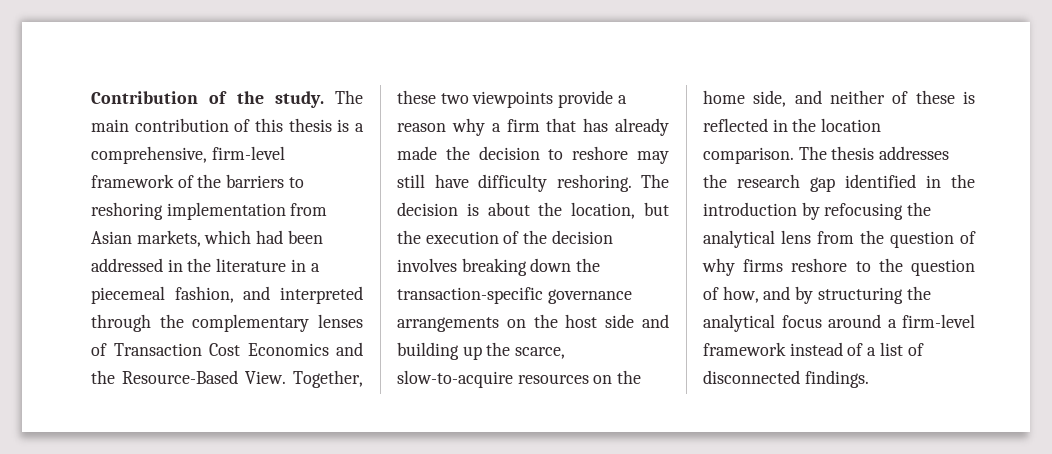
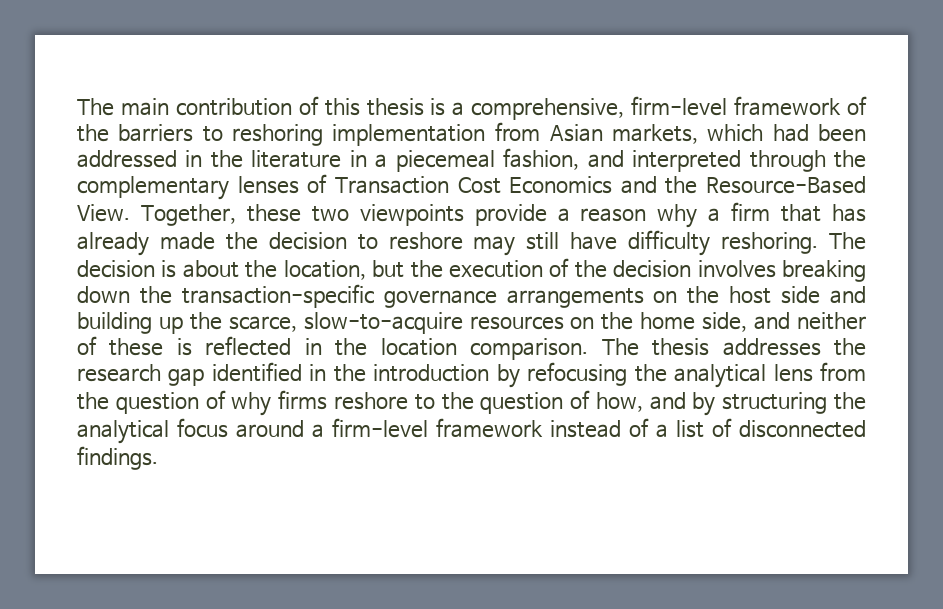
- Contribution of the study.

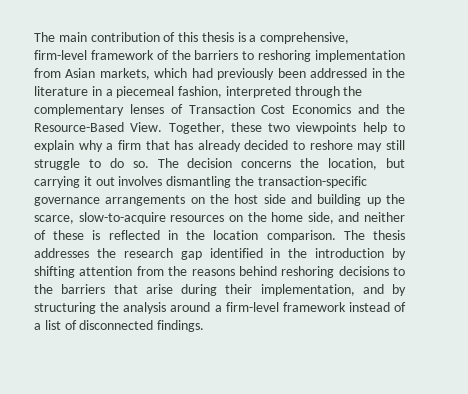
- The main contribution of this thesis is a comprehensive, firm-level framework of the barriers to reshoring implementation from Asian markets, which had been addressed in the literature in a piecemeal fashion, and interpreted through the complementary lenses of Transaction Cost Economics and the Resource-Based View.
+ The main contribution of this thesis is a comprehensive, firm-level framework of the barriers to reshoring implementation from Asian markets, which had previously been addressed in the literature in a piecemeal fashion, interpreted through the complementary lenses of Transaction Cost Economics and the Resource-Based View.
- Together, these two viewpoints provide a reason why a firm that has already made the decision to reshore may still have difficulty reshoring. The decision is about the location, but the execution of the decision involves breaking down the transaction-specific governance arrangements on the host side and building up the scarce, slow-to-acquire resources on the home side, and neither of these is reflected in the location comparison.
+ Together, these two viewpoints help to explain why a firm that has already decided to reshore may still struggle to do so. The decision concerns the location, but carrying it out involves dismantling the transaction-specific governance arrangements on the host side and building up the scarce, slow-to-acquire resources on the home side, and neither of these is reflected in the location comparison.
- The thesis addresses the research gap identified in the introduction by refocusing the analytical lens from the question of why firms reshore to the question of how, and by structuring the analytical focus around a firm-level framework instead of a list of disconnected findings.
+ The thesis addresses the research gap identified in the introduction by shifting attention from the reasons behind reshoring decisions to the barriers that arise during their implementation, and by structuring the analysis around a firm-level framework instead of a list of disconnected findings.

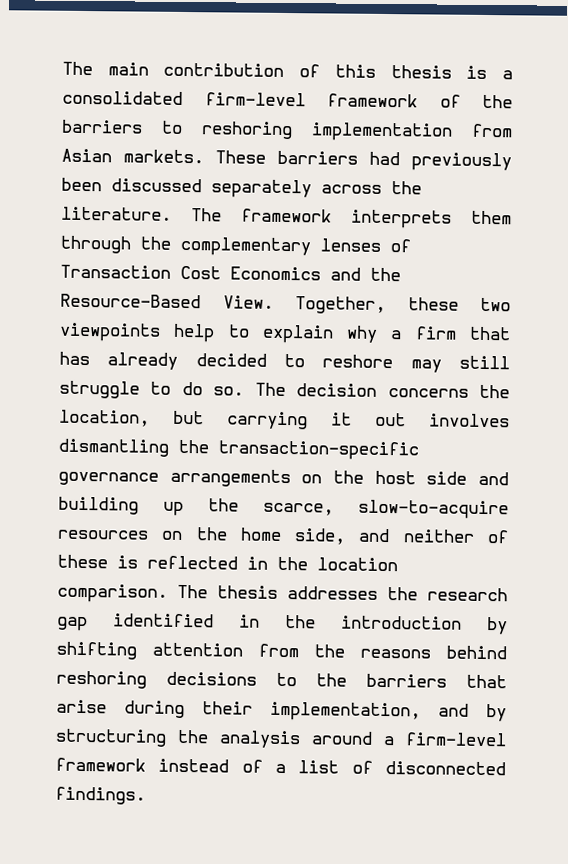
- The main contribution of this thesis is a comprehensive, firm-level framework of the barriers to reshoring implementation from Asian markets, which had previously been addressed in the literature in a piecemeal fashion, interpreted through the complementary lenses of Transaction Cost Economics and the Resource-Based View.
+ The main contribution of this thesis is a consolidated firm-level framework of the barriers to reshoring implementation from Asian markets. These barriers had previously been discussed separately across the literature. The framework interprets them through the complementary lenses of Transaction Cost Economics and the Resource-Based View.

